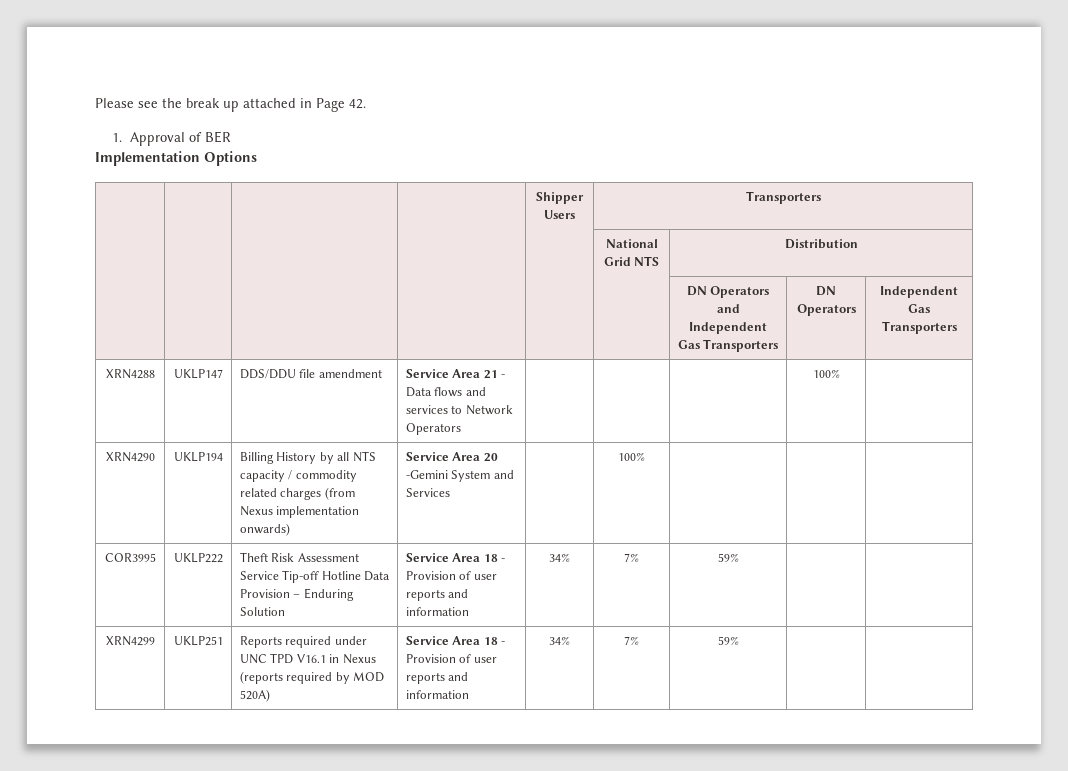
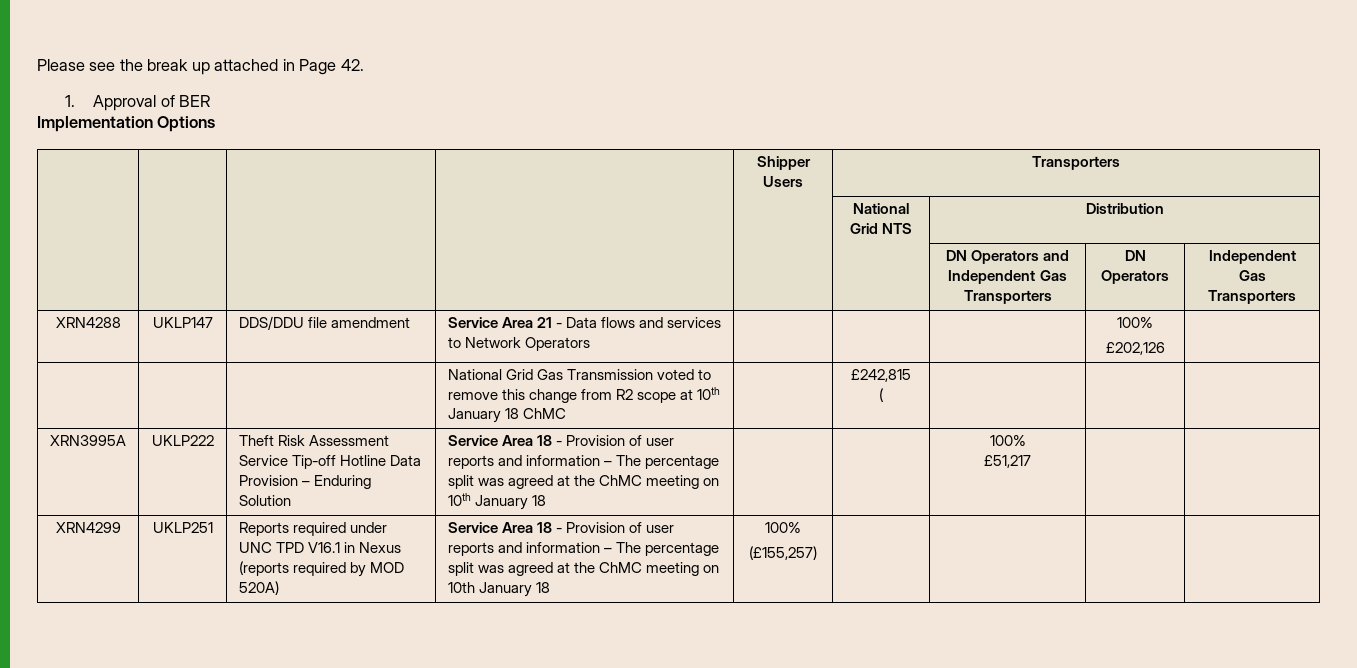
- XRN4288 | UKLP147 | DDS/DDU file amendment | Service Area 21 - Data flows and services to Network Operators | | | | 100% |
- XRN4290 | UKLP194 | Billing History by all NTS capacity / commodity related charges (from Nexus implementation onwards) | Service Area 20 -Gemini System and Services | | 100% | | |
- COR3995 | UKLP222 | Theft Risk Assessment Service Tip-off Hotline Data Provision – Enduring Solution | Service Area 18 - Provision of user reports and information | 34% | 7% | 59% | |
+ XRN4288 | UKLP147 | DDS/DDU file amendment | Service Area 21 - Data flows and services to Network Operators | | | | 100%
+ £202,126 |
+ | | | National Grid Gas Transmission voted to remove this change from R2 scope at 10th January 18 ChMC | | £242,815
+ ( | | |
+ XRN3995A | UKLP222 | Theft Risk Assessment Service Tip-off Hotline Data Provision – Enduring Solution | Service Area 18 - Provision of user reports and information – The percentage split was agreed at the ChMC meeting on 10th January 18 | | | 100%
+ £51,217 | |
- Reports required under UNC TPD V16.1 in Nexus (reports required by MOD 520A) | Service Area 18 - Provision of user reports and information | 34% | 7% | 59%
+ Reports required under UNC TPD V16.1 in Nexus (reports required by MOD 520A) | Service Area 18 - Provision of user reports and information – The percentage split was agreed at the ChMC meeting on 10th January 18 | 100%
+ (£155,257)

